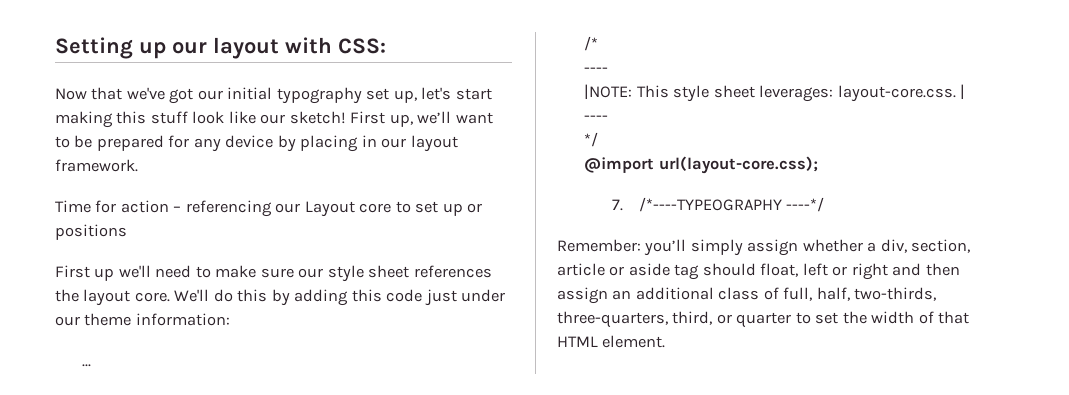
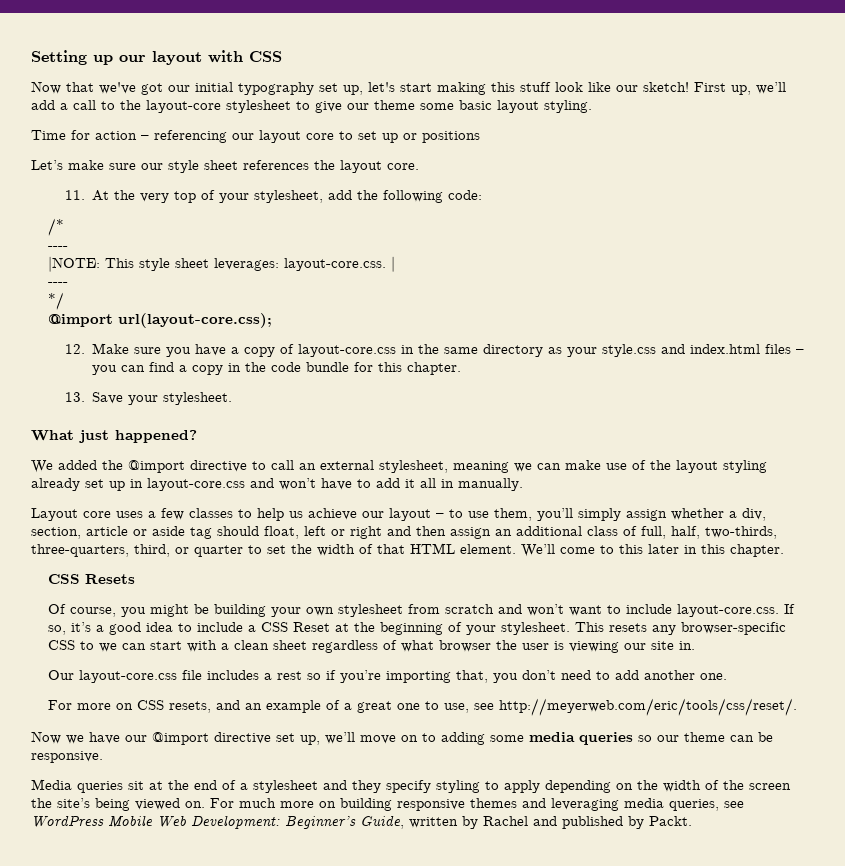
- Setting up our layout with CSS:
+ Setting up our layout with CSS
- First up, we’ll want to be prepared for any device by placing in our layout framework.
+ First up, we’ll add a call to the layout-core stylesheet to give our theme some basic layout styling.
- Time for action – referencing our Layout core to set up or positions
+ Time for action – referencing our layout core to set up or positions
- First up we'll need to make sure our style sheet references the layout core. We'll do this by adding this code just under our theme information:
- ...
+ Let’s make sure our style sheet references the layout core.
+ 11. At the very top of your stylesheet, add the following code:
- 7. /*----TYPEOGRAPHY ----*/
- Remember: you’ll simply assign whether a div, section, article or aside tag should float, left or right and then assign an additional class of full, half, two-thirds, three-quarters, third, or quarter to set the width of that HTML element.
+ 12. Make sure you have a copy of layout-core.css in the same directory as your style.css and index.html files – you can find a copy in the code bundle for this chapter.
+ 13. Save your stylesheet.
+ What just happened?
+ We added the @import directive to call an external stylesheet, meaning we can make use of the layout styling already set up in layout-core.css and won’t have to add it all in manually.
+ Layout core uses a few classes to help us achieve our layout – to use them, you’ll simply assign whether a div, section, article or aside tag should float, left or right and then assign an additional class of full, half, two-thirds, three-quarters, third, or quarter to set the width of that HTML element.
+ We’ll come to this later in this chapter.
+ CSS Resets
+ Of course, you might be building your own stylesheet from scratch and won’t want to include layout-core.css. If so, it’s a good idea to include a CSS Reset at the beginning of your stylesheet. This resets any browser-specific CSS to we can start with a clean sheet regardless of what browser the user is viewing our site in.
+ Our layout-core.css file includes a rest so if you’re importing that, you don’t need to add another one.
+ For more on CSS resets, and an example of a great one to use, see http://meyerweb.com/eric/tools/css/reset/.
+ Now we have our @import directive set up, we’ll move on to adding some media queries so our theme can be responsive.
+ Media queries sit at the end of a stylesheet and they specify styling to apply depending on the width of the screen the site’s being viewed on. For much more on building responsive themes and leveraging media queries, see WordPress Mobile Web Development: Beginner’s Guide, written by Rachel and published by Packt.

